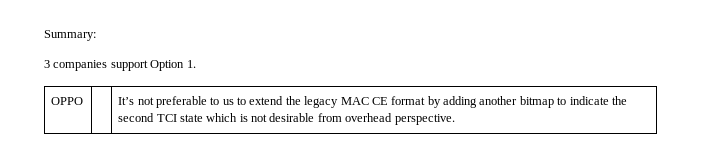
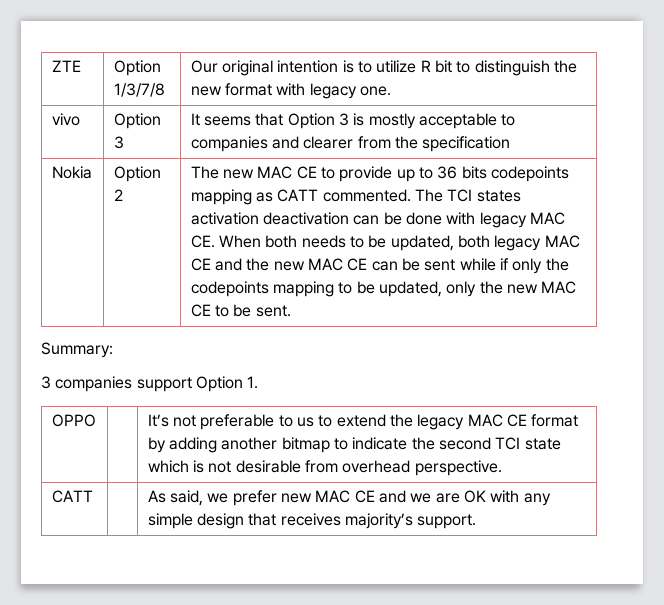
+ ZTE | Option 1/3/7/8 | Our original intention is to utilize R bit to distinguish the new format with legacy one.
+ vivo | Option 3 | It seems that Option 3 is mostly acceptable to companies and clearer from the specification
+ Nokia | Option 2 | The new MAC CE to provide up to 36 bits codepoints mapping as CATT commented. The TCI states activation deactivation can be done with legacy MAC CE. When both needs to be updated, both legacy MAC CE and the new MAC CE can be sent while if only the codepoints mapping to be updated, only the new MAC CE to be sent.
+ CATT | | As said, we prefer new MAC CE and we are OK with any simple design that receives majority’s support.

